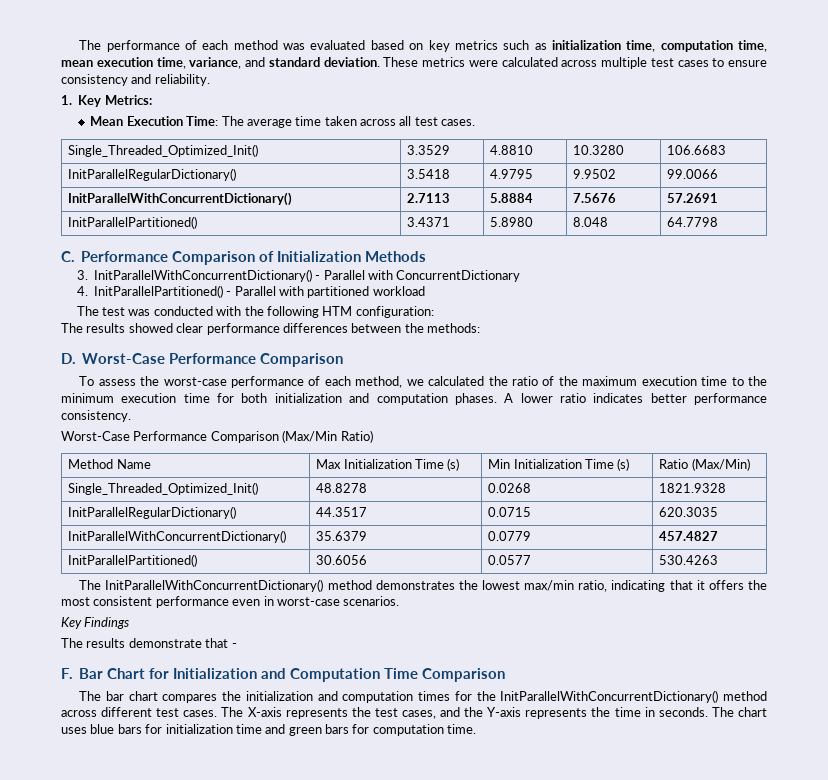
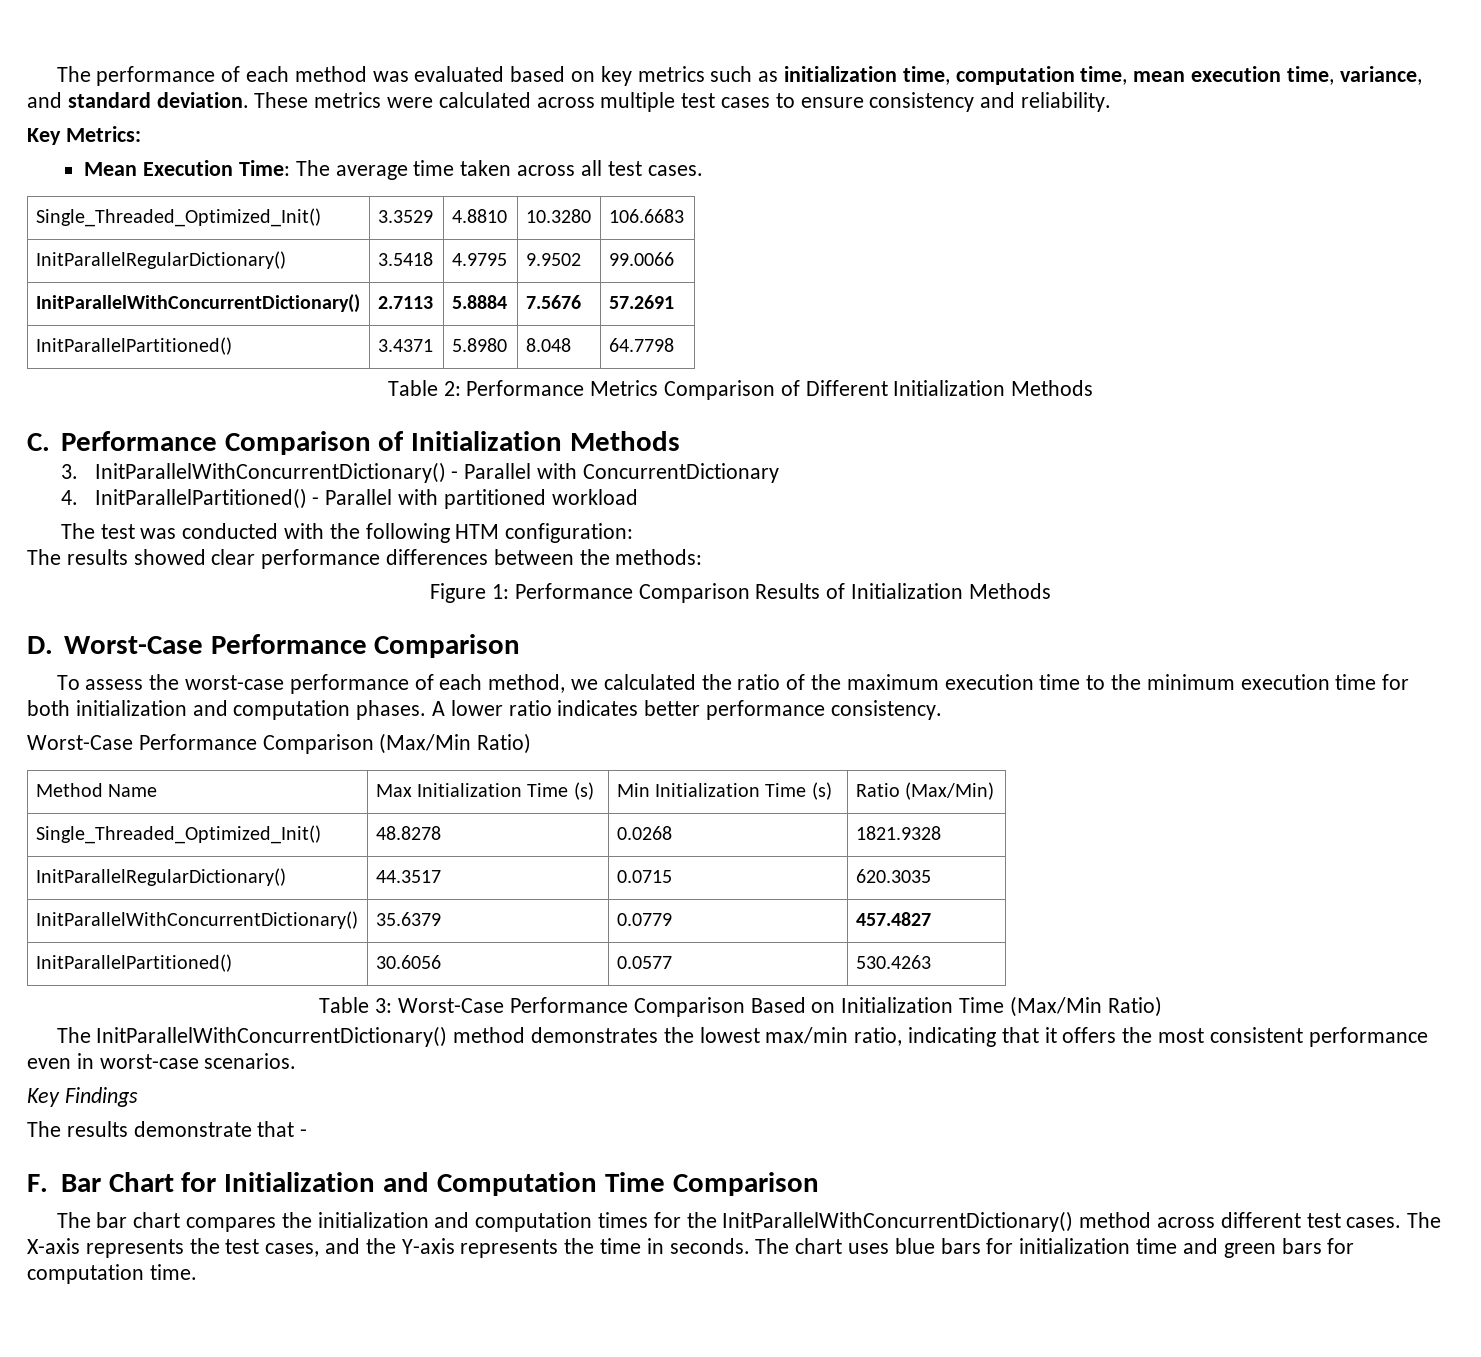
- 1. Key Metrics:
+ Key Metrics:
+ Table 2: Performance Metrics Comparison of Different Initialization Methods
+ Figure 1: Performance Comparison Results of Initialization Methods
+ Table 3: Worst-Case Performance Comparison Based on Initialization Time (Max/Min Ratio)

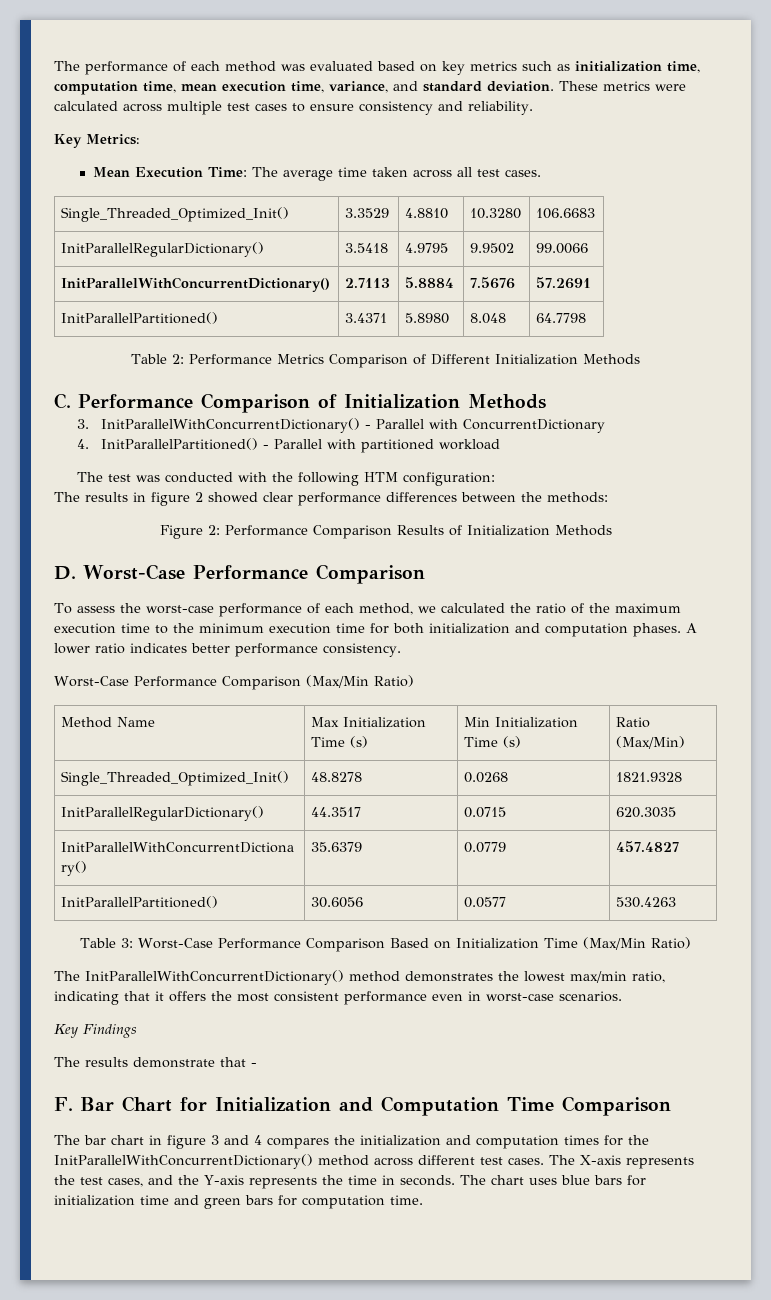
- The results showed clear performance differences between the methods:
+ The results in figure 2 showed clear performance differences between the methods:
- Figure 1: Performance Comparison Results of Initialization Methods
+ Figure 2: Performance Comparison Results of Initialization Methods
- The bar chart compares the initialization and computation times for the InitParallelWithConcurrentDictionary() method across different test cases.
+ The bar chart in figure 3 and 4 compares the initialization and computation times for the InitParallelWithConcurrentDictionary() method across different test cases.

